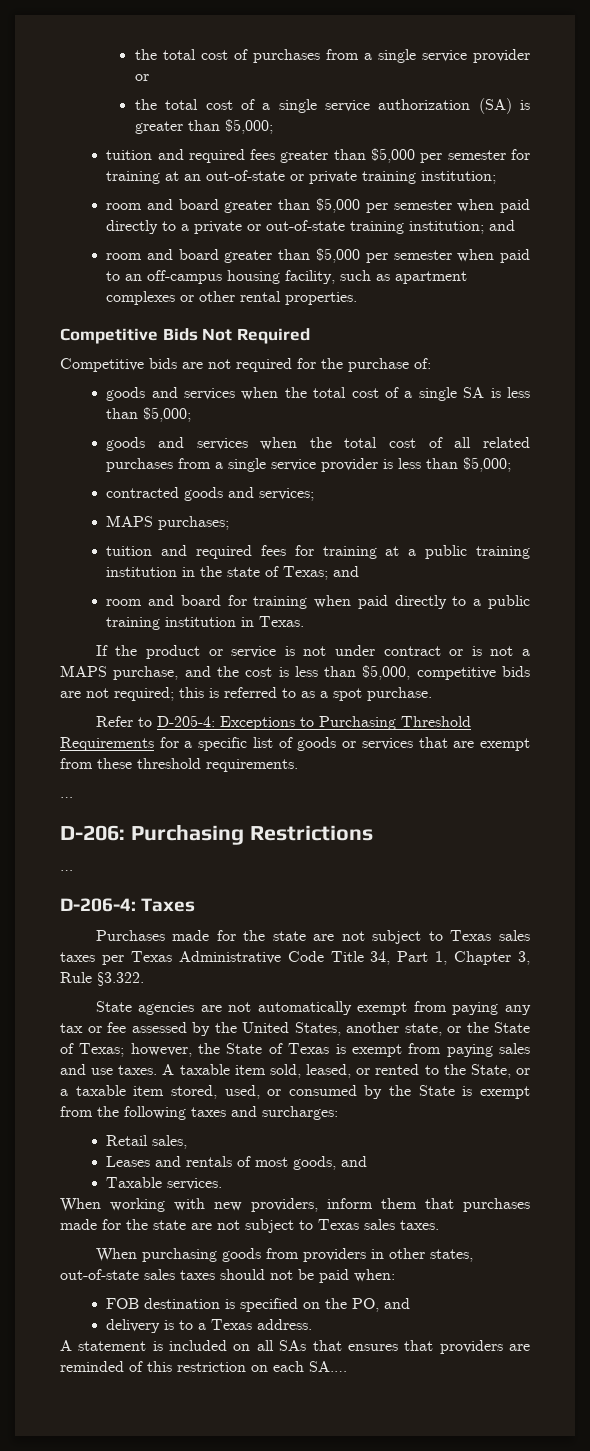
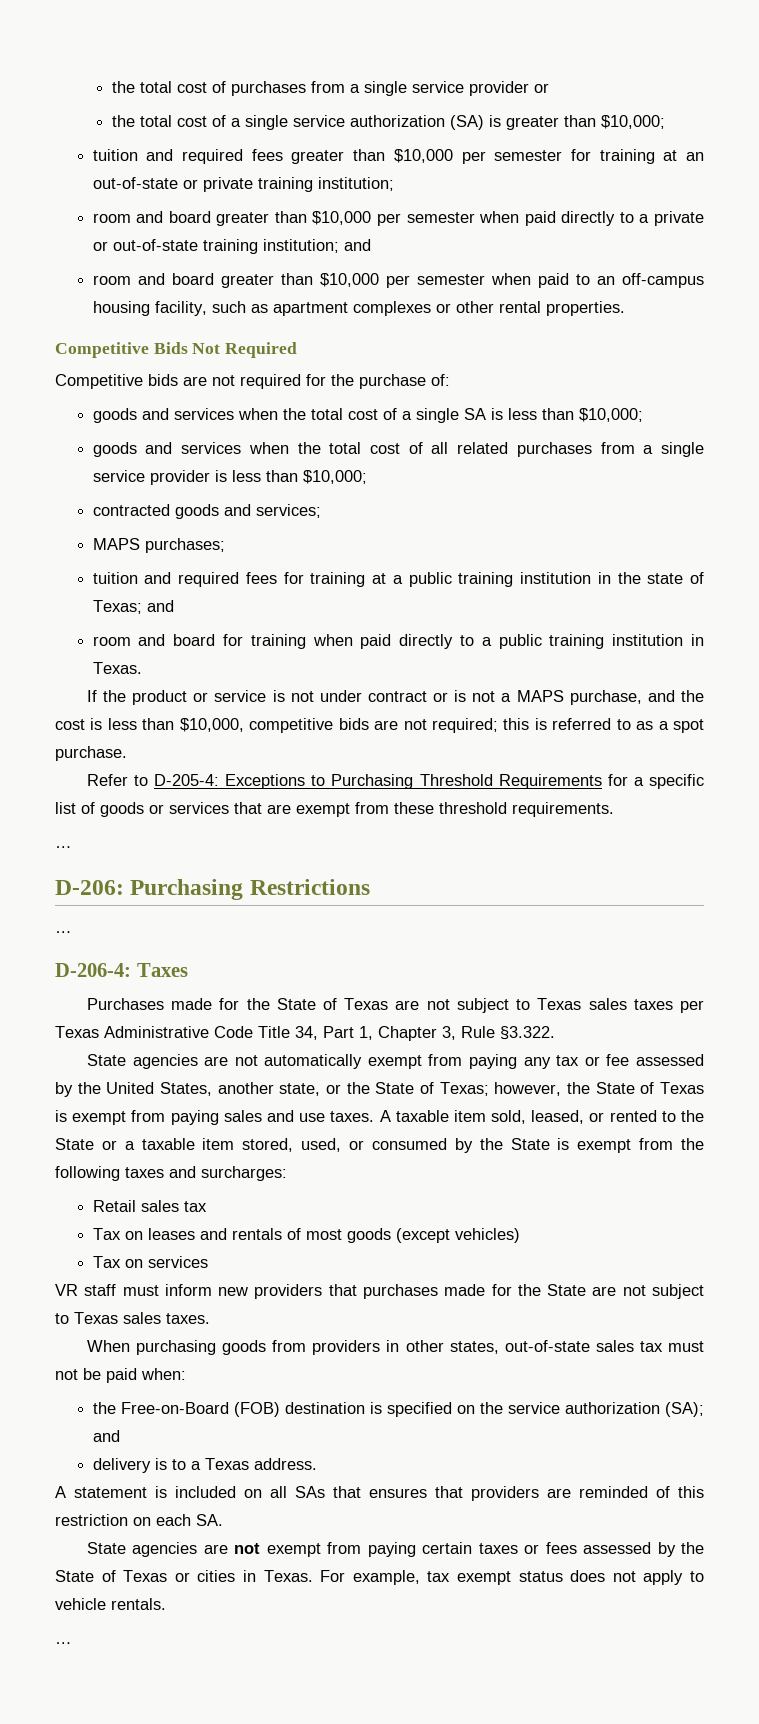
- the total cost of a single service authorization (SA) is greater than $5,000;
+ the total cost of a single service authorization (SA) is greater than $10,000;
- tuition and required fees greater than $5,000 per semester for training at an out-of-state or private training institution;
+ tuition and required fees greater than $10,000 per semester for training at an out-of-state or private training institution;
- room and board greater than $5,000 per semester when paid directly to a private or out-of-state training institution; and
+ room and board greater than $10,000 per semester when paid directly to a private or out-of-state training institution; and
- room and board greater than $5,000 per semester when paid to an off-campus housing facility, such as apartment complexes or other rental properties.
+ room and board greater than $10,000 per semester when paid to an off-campus housing facility, such as apartment complexes or other rental properties.
- goods and services when the total cost of a single SA is less than $5,000;
+ goods and services when the total cost of a single SA is less than $10,000;
- goods and services when the total cost of all related purchases from a single service provider is less than $5,000;
+ goods and services when the total cost of all related purchases from a single service provider is less than $10,000;
- If the product or service is not under contract or is not a MAPS purchase, and the cost is less than $5,000, competitive bids are not required; this is referred to as a spot purchase.
+ If the product or service is not under contract or is not a MAPS purchase, and the cost is less than $10,000, competitive bids are not required; this is referred to as a spot purchase.
- Purchases made for the state are not subject to Texas sales taxes per Texas Administrative Code Title 34, Part 1, Chapter 3, Rule §3.322.
+ Purchases made for the State of Texas are not subject to Texas sales taxes per Texas Administrative Code Title 34, Part 1, Chapter 3, Rule §3.322.
- A taxable item sold, leased, or rented to the State, or a taxable item stored, used, or consumed by the State is exempt from the following taxes and surcharges:
+ A taxable item sold, leased, or rented to the State or a taxable item stored, used, or consumed by the State is exempt from the following taxes and surcharges:
- Retail sales,
- Leases and rentals of most goods, and
- Taxable services.
- When working with new providers, inform them that purchases made for the state are not subject to Texas sales taxes.
+ Retail sales tax
+ Tax on leases and rentals of most goods (except vehicles)
+ Tax on services
+ VR staff must inform new providers that purchases made for the State are not subject to Texas sales taxes.
- When purchasing goods from providers in other states, out-of-state sales taxes should not be paid when:
+ When purchasing goods from providers in other states, out-of-state sales tax must not be paid when:
- FOB destination is specified on the PO, and
+ the Free-on-Board (FOB) destination is specified on the service authorization (SA); and
- A statement is included on all SAs that ensures that providers are reminded of this restriction on each SA.…
+ A statement is included on all SAs that ensures that providers are reminded of this restriction on each SA.
+ State agencies are not exempt from paying certain taxes or fees assessed by the State of Texas or cities in Texas. For example, tax exempt status does not apply to vehicle rentals.
+ …

